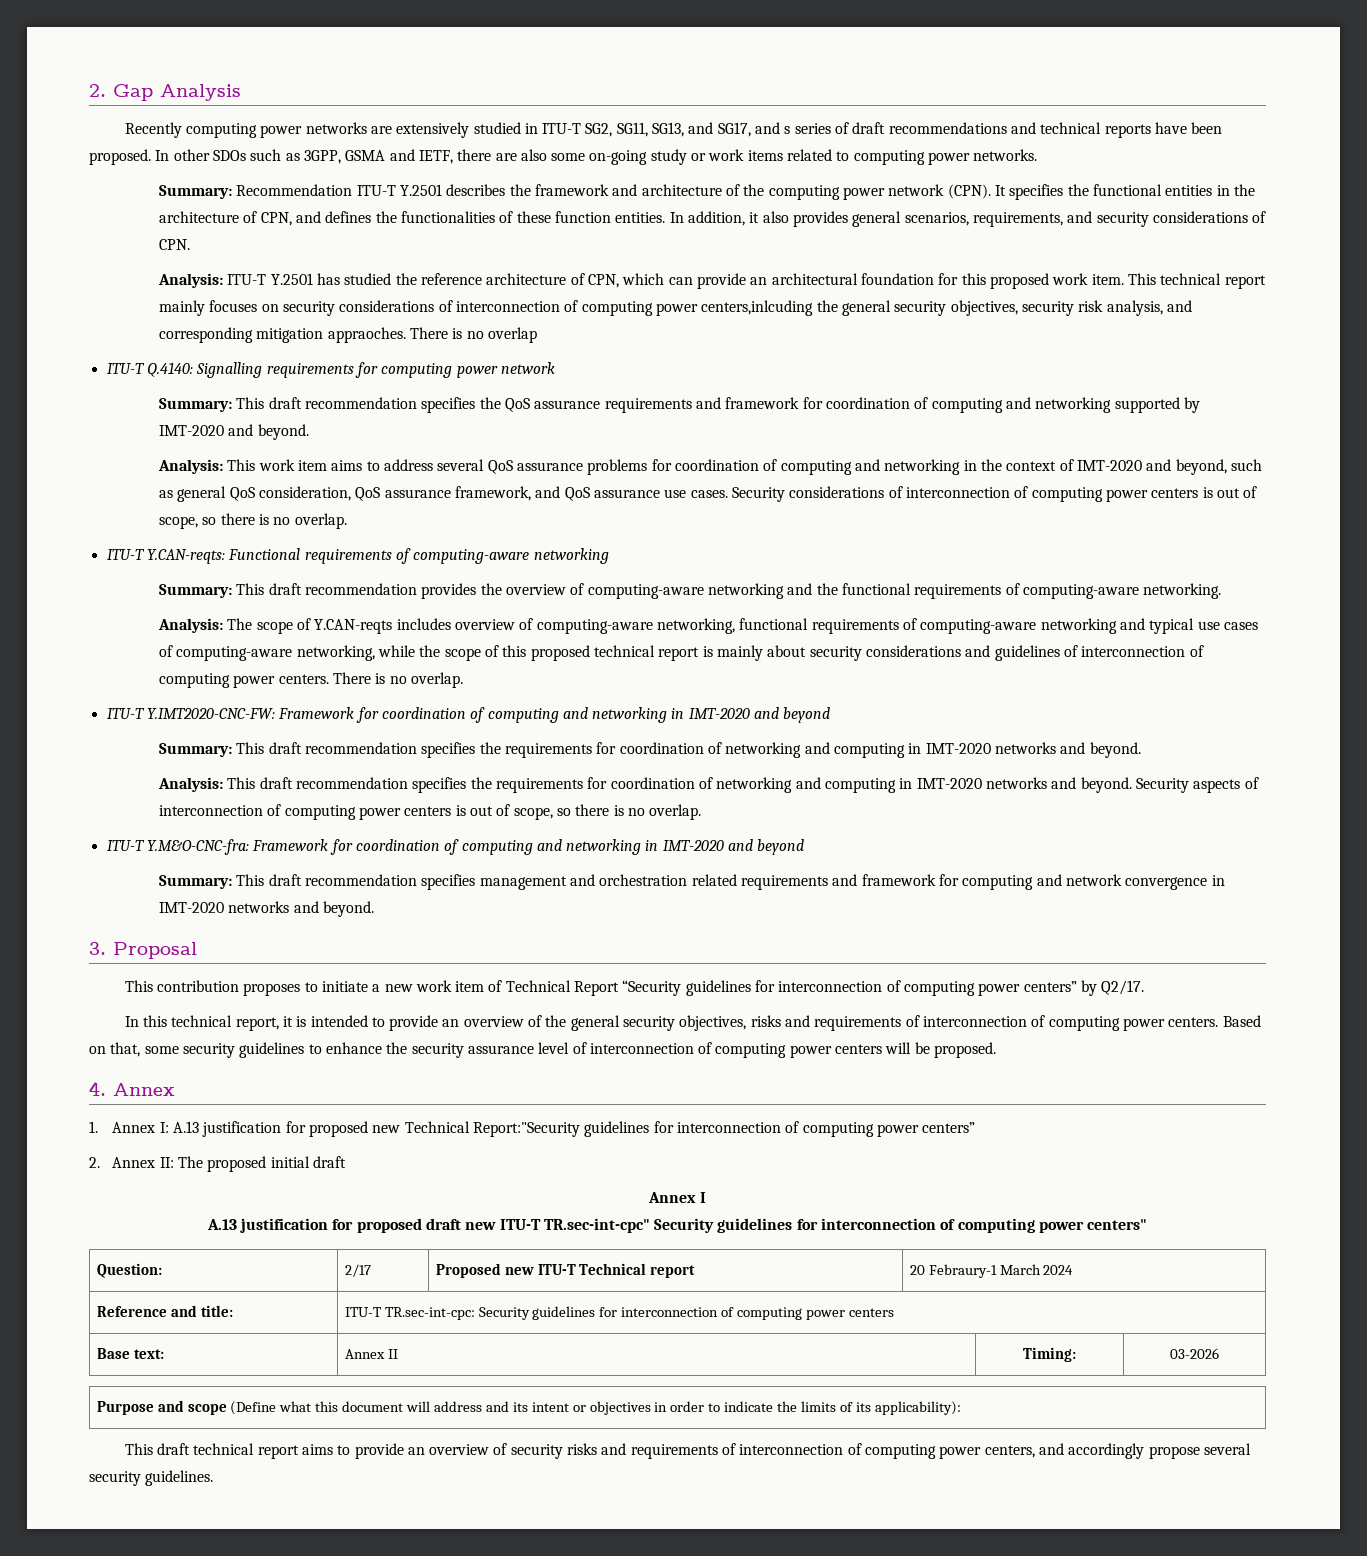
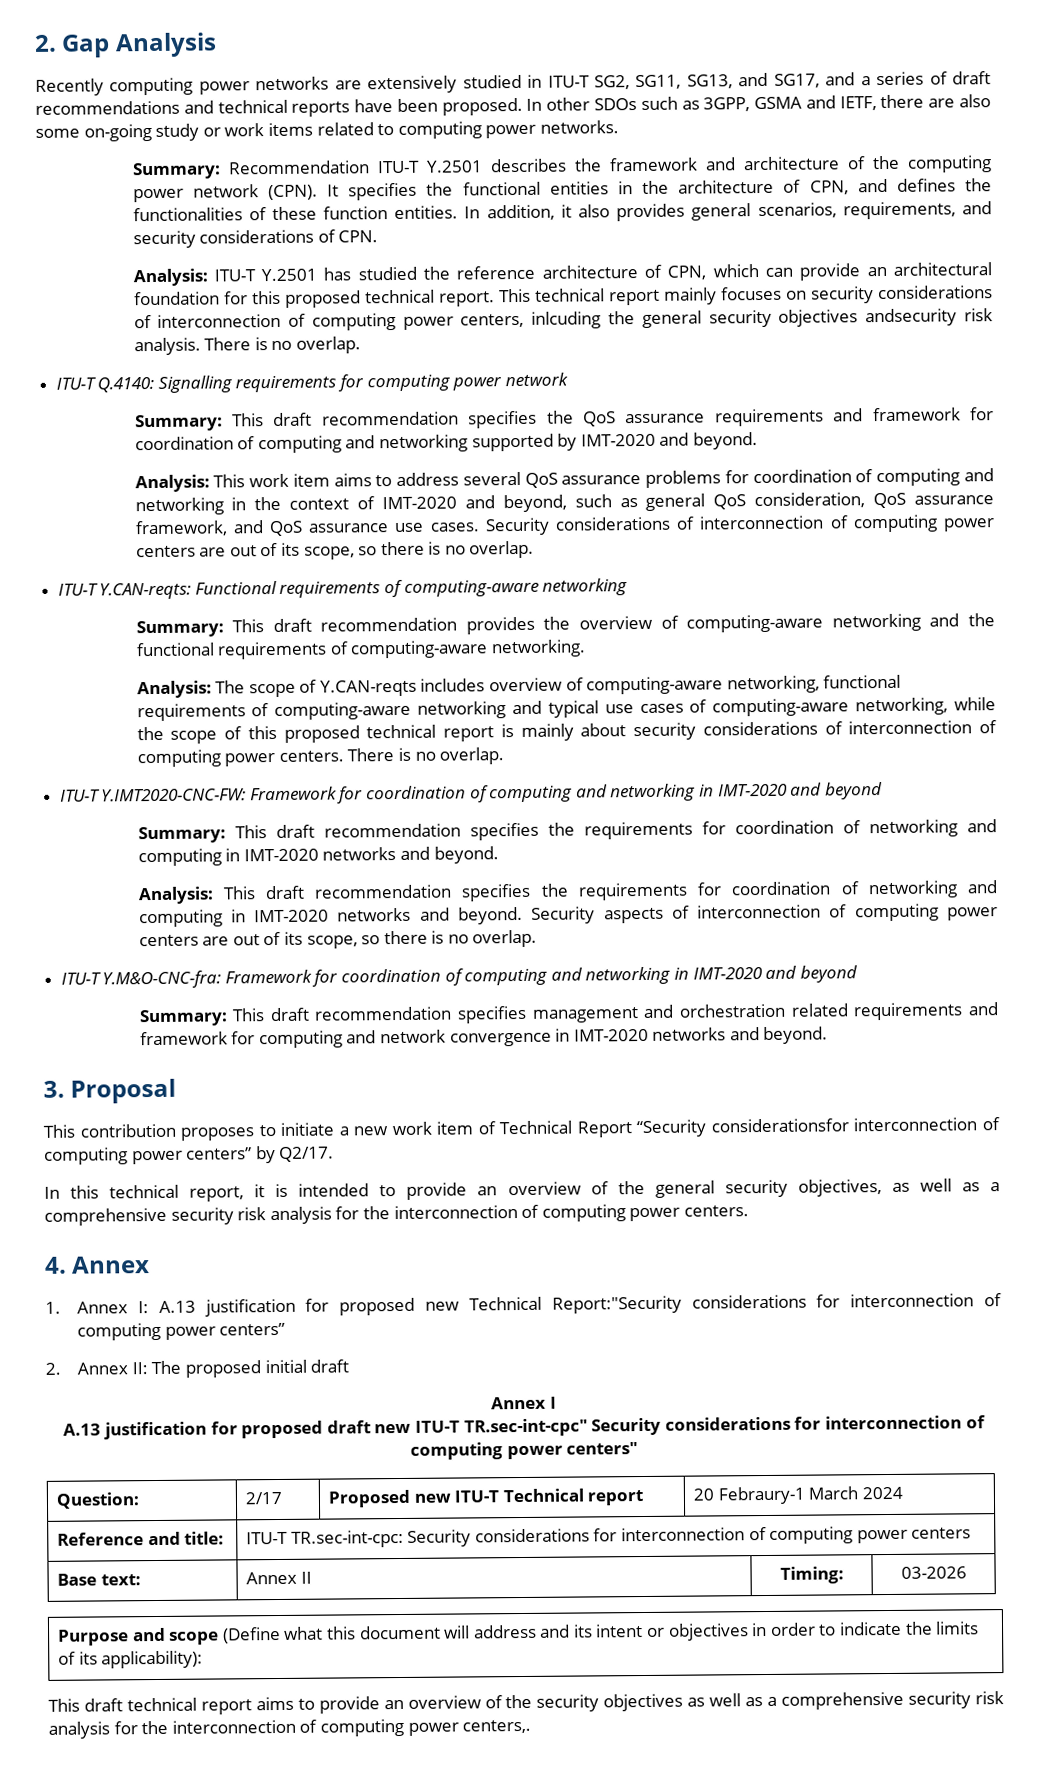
- Recently computing power networks are extensively studied in ITU-T SG2, SG11, SG13, and SG17, and s series of draft recommendations and technical reports have been proposed.
+ Recently computing power networks are extensively studied in ITU-T SG2, SG11, SG13, and SG17, and a series of draft recommendations and technical reports have been proposed.
- Analysis: ITU-T Y.2501 has studied the reference architecture of CPN, which can provide an architectural foundation for this proposed work item.
+ Analysis: ITU-T Y.2501 has studied the reference architecture of CPN, which can provide an architectural foundation for this proposed technical report.
- This technical report mainly focuses on security considerations of interconnection of computing power centers,inlcuding the general security objectives, security risk analysis, and corresponding mitigation appraoches. There is no overlap
+ This technical report mainly focuses on security considerations of interconnection of computing power centers, inlcuding the general security objectives andsecurity risk analysis. There is no overlap.
- Security considerations of interconnection of computing power centers is out of scope, so there is no overlap.
+ Security considerations of interconnection of computing power centers are out of its scope, so there is no overlap.
- Analysis: The scope of Y.CAN-reqts includes overview of computing-aware networking, functional requirements of computing-aware networking and typical use cases of computing-aware networking, while the scope of this proposed technical report is mainly about security considerations and guidelines of interconnection of computing power centers.
+ Analysis: The scope of Y.CAN-reqts includes overview of computing-aware networking, functional requirements of computing-aware networking and typical use cases of computing-aware networking, while the scope of this proposed technical report is mainly about security considerations of interconnection of computing power centers.
- Security aspects of interconnection of computing power centers is out of scope, so there is no overlap.
+ Security aspects of interconnection of computing power centers are out of its scope, so there is no overlap.
- This contribution proposes to initiate a new work item of Technical Report “Security guidelines for interconnection of computing power centers” by Q2/17.
+ This contribution proposes to initiate a new work item of Technical Report “Security considerationsfor interconnection of computing power centers” by Q2/17.
- In this technical report, it is intended to provide an overview of the general security objectives, risks and requirements of interconnection of computing power centers. Based on that, some security guidelines to enhance the security assurance level of interconnection of computing power centers will be proposed.
+ In this technical report, it is intended to provide an overview of the general security objectives, as well as a comprehensive security risk analysis for the interconnection of computing power centers.
- 1. Annex I: A.13 justification for proposed new Technical Report:"Security guidelines for interconnection of computing power centers”
+ 1. Annex I: A.13 justification for proposed new Technical Report:"Security considerations for interconnection of computing power centers”
- A.13 justification for proposed draft new ITU-T TR.sec-int-cpc" Security guidelines for interconnection of computing power centers"
+ A.13 justification for proposed draft new ITU-T TR.sec-int-cpc" Security considerations for interconnection of computing power centers"
- Reference and title: | ITU-T TR.sec-int-cpc: Security guidelines for interconnection of computing power centers
+ Reference and title: | ITU-T TR.sec-int-cpc: Security considerations for interconnection of computing power centers
- This draft technical report aims to provide an overview of security risks and requirements of interconnection of computing power centers, and accordingly propose several security guidelines.
+ This draft technical report aims to provide an overview of the security objectives as well as a comprehensive security risk analysis for the interconnection of computing power centers,.

